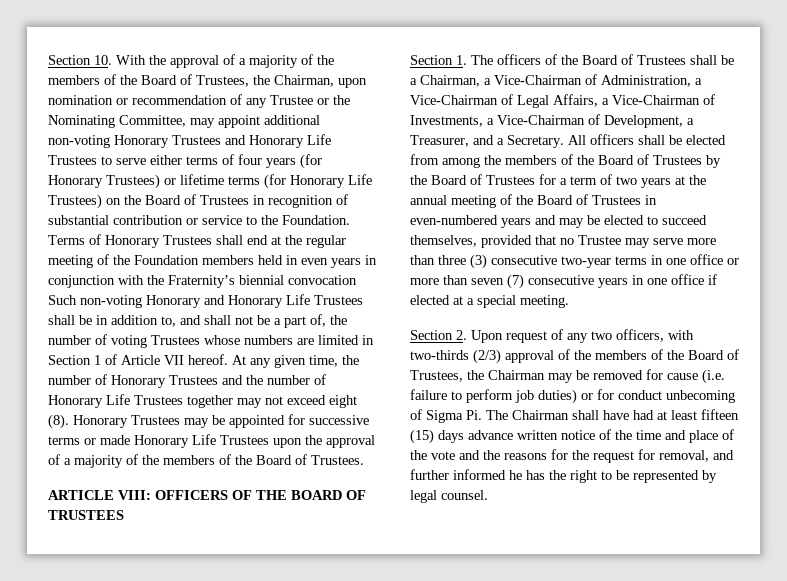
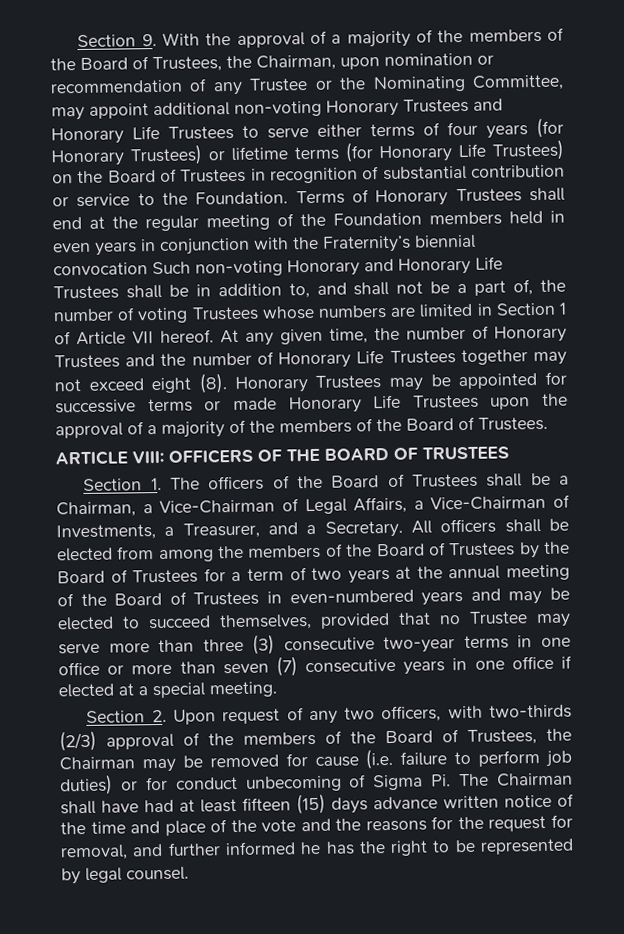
- Section 10. With the approval of a majority of the members of the Board of Trustees, the Chairman, upon nomination or recommendation of any Trustee or the Nominating Committee, may appoint additional non-voting Honorary Trustees and Honorary Life Trustees to serve either terms of four years (for Honorary Trustees) or lifetime terms (for Honorary Life Trustees) on the Board of Trustees in recognition of substantial contribution or service to the Foundation.
+ Section 9. With the approval of a majority of the members of the Board of Trustees, the Chairman, upon nomination or recommendation of any Trustee or the Nominating Committee, may appoint additional non-voting Honorary Trustees and Honorary Life Trustees to serve either terms of four years (for Honorary Trustees) or lifetime terms (for Honorary Life Trustees) on the Board of Trustees in recognition of substantial contribution or service to the Foundation.
- Section 1. The officers of the Board of Trustees shall be a Chairman, a Vice-Chairman of Administration, a Vice-Chairman of Legal Affairs, a Vice-Chairman of Investments, a Vice-Chairman of Development, a Treasurer, and a Secretary.
+ Section 1. The officers of the Board of Trustees shall be a Chairman, a Vice-Chairman of Legal Affairs, a Vice-Chairman of Investments, a Treasurer, and a Secretary.

